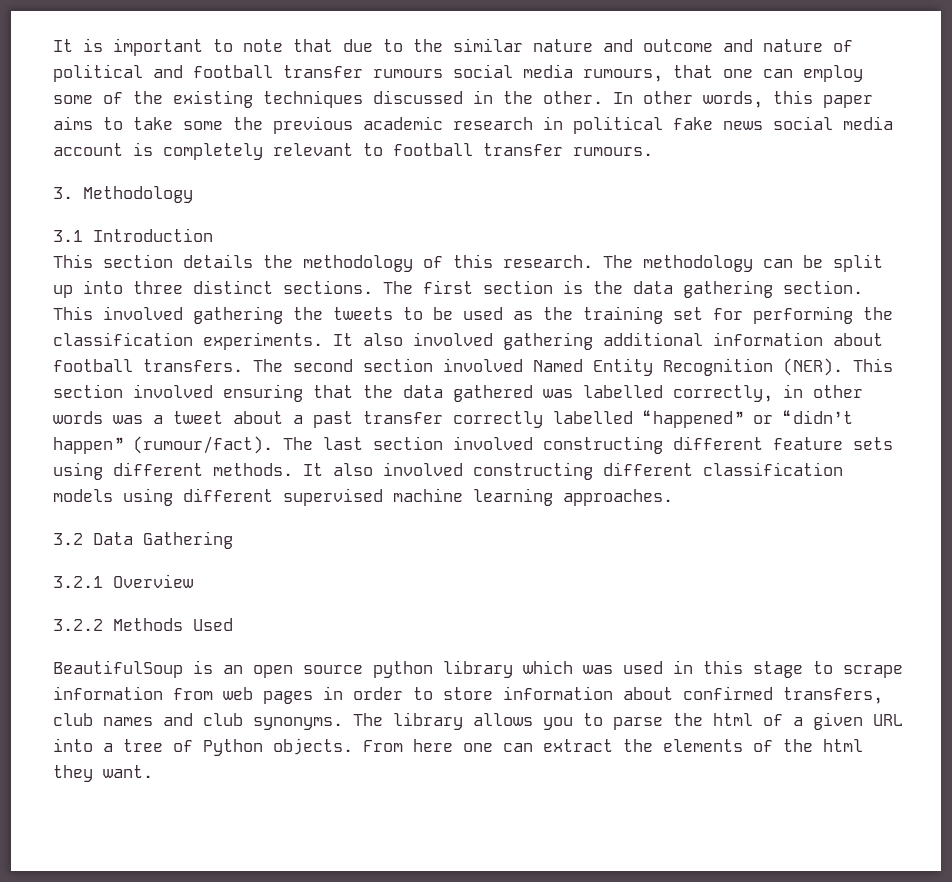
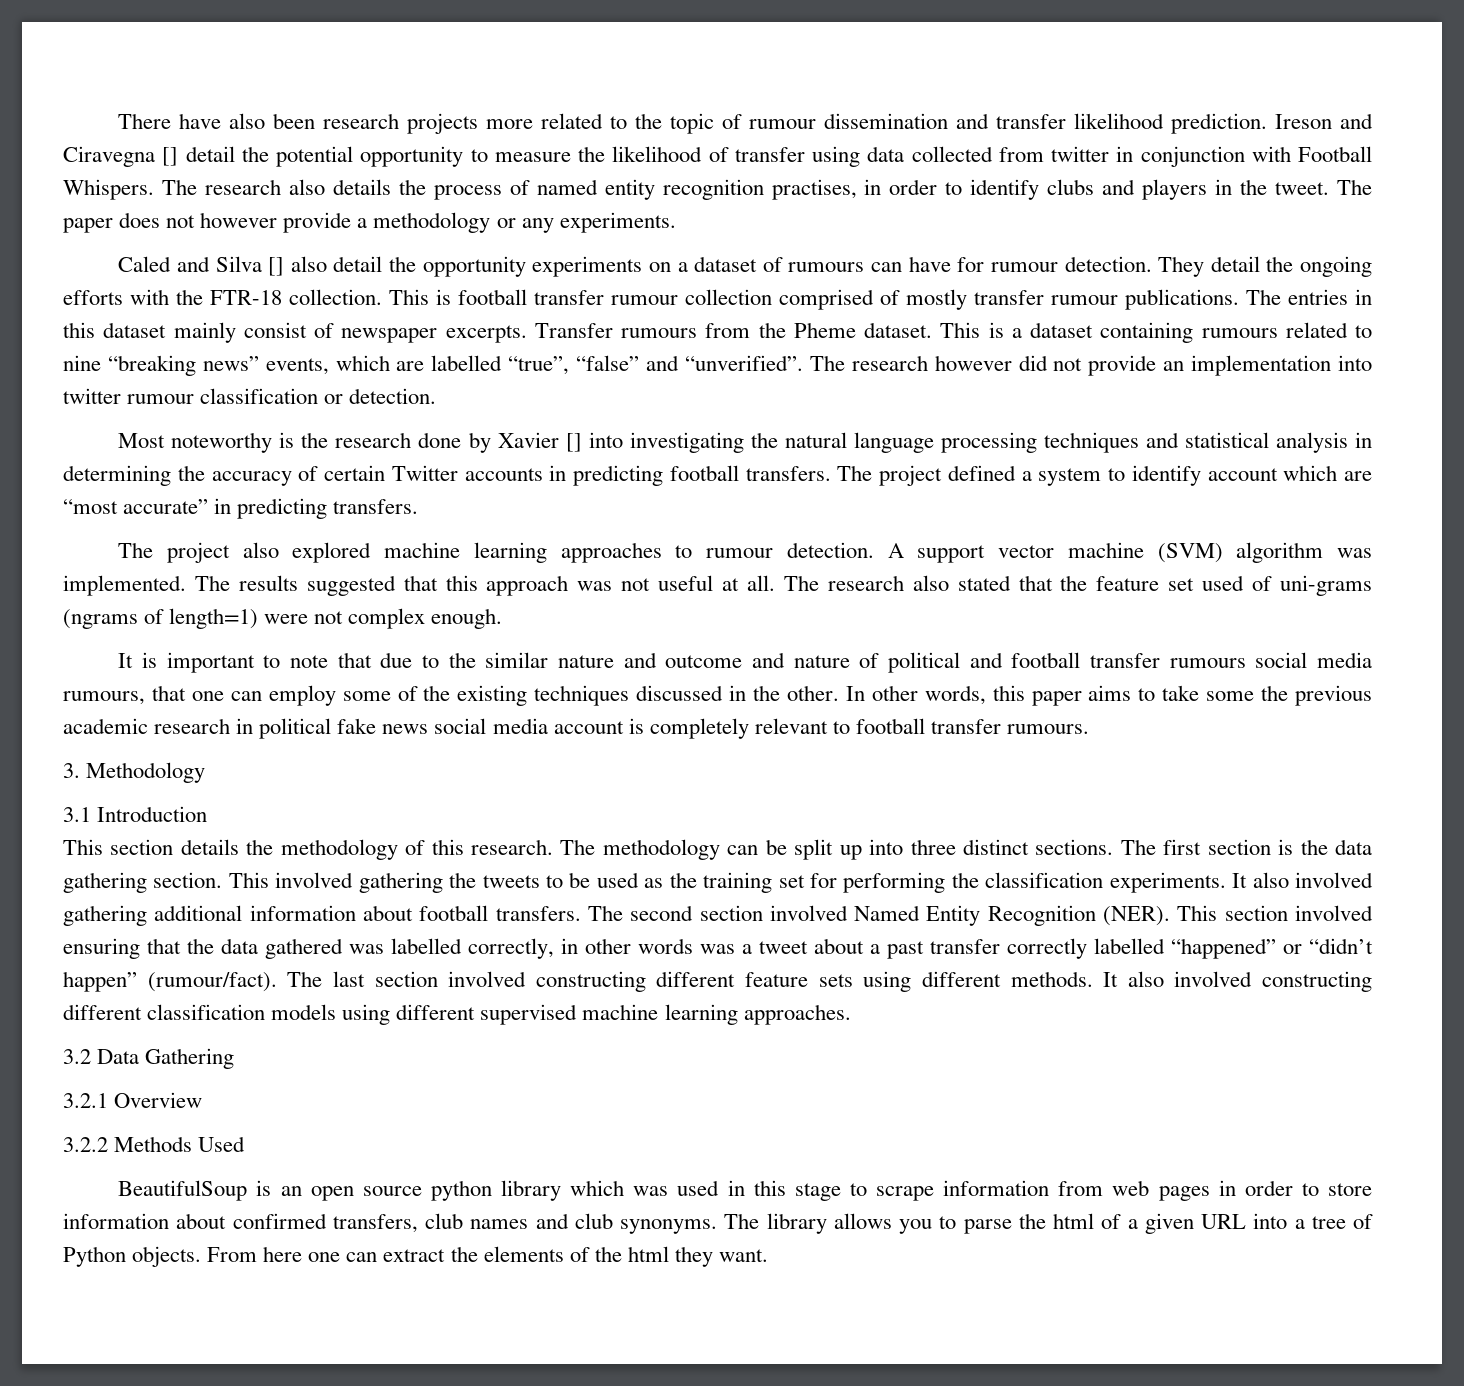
+ There have also been research projects more related to the topic of rumour dissemination and transfer likelihood prediction. Ireson and Ciravegna [] detail the potential opportunity to measure the likelihood of transfer using data collected from twitter in conjunction with Football Whispers. The research also details the process of named entity recognition practises, in order to identify clubs and players in the tweet. The paper does not however provide a methodology or any experiments.
+ Caled and Silva [] also detail the opportunity experiments on a dataset of rumours can have for rumour detection. They detail the ongoing efforts with the FTR-18 collection. This is football transfer rumour collection comprised of mostly transfer rumour publications. The entries in this dataset mainly consist of newspaper excerpts. Transfer rumours from the Pheme dataset. This is a dataset containing rumours related to nine “breaking news” events, which are labelled “true”, “false” and “unverified”. The research however did not provide an implementation into twitter rumour classification or detection.
+ Most noteworthy is the research done by Xavier [] into investigating the natural language processing techniques and statistical analysis in determining the accuracy of certain Twitter accounts in predicting football transfers. The project defined a system to identify account which are “most accurate” in predicting transfers.
+ The project also explored machine learning approaches to rumour detection. A support vector machine (SVM) algorithm was implemented. The results suggested that this approach was not useful at all. The research also stated that the feature set used of uni-grams (ngrams of length=1) were not complex enough.

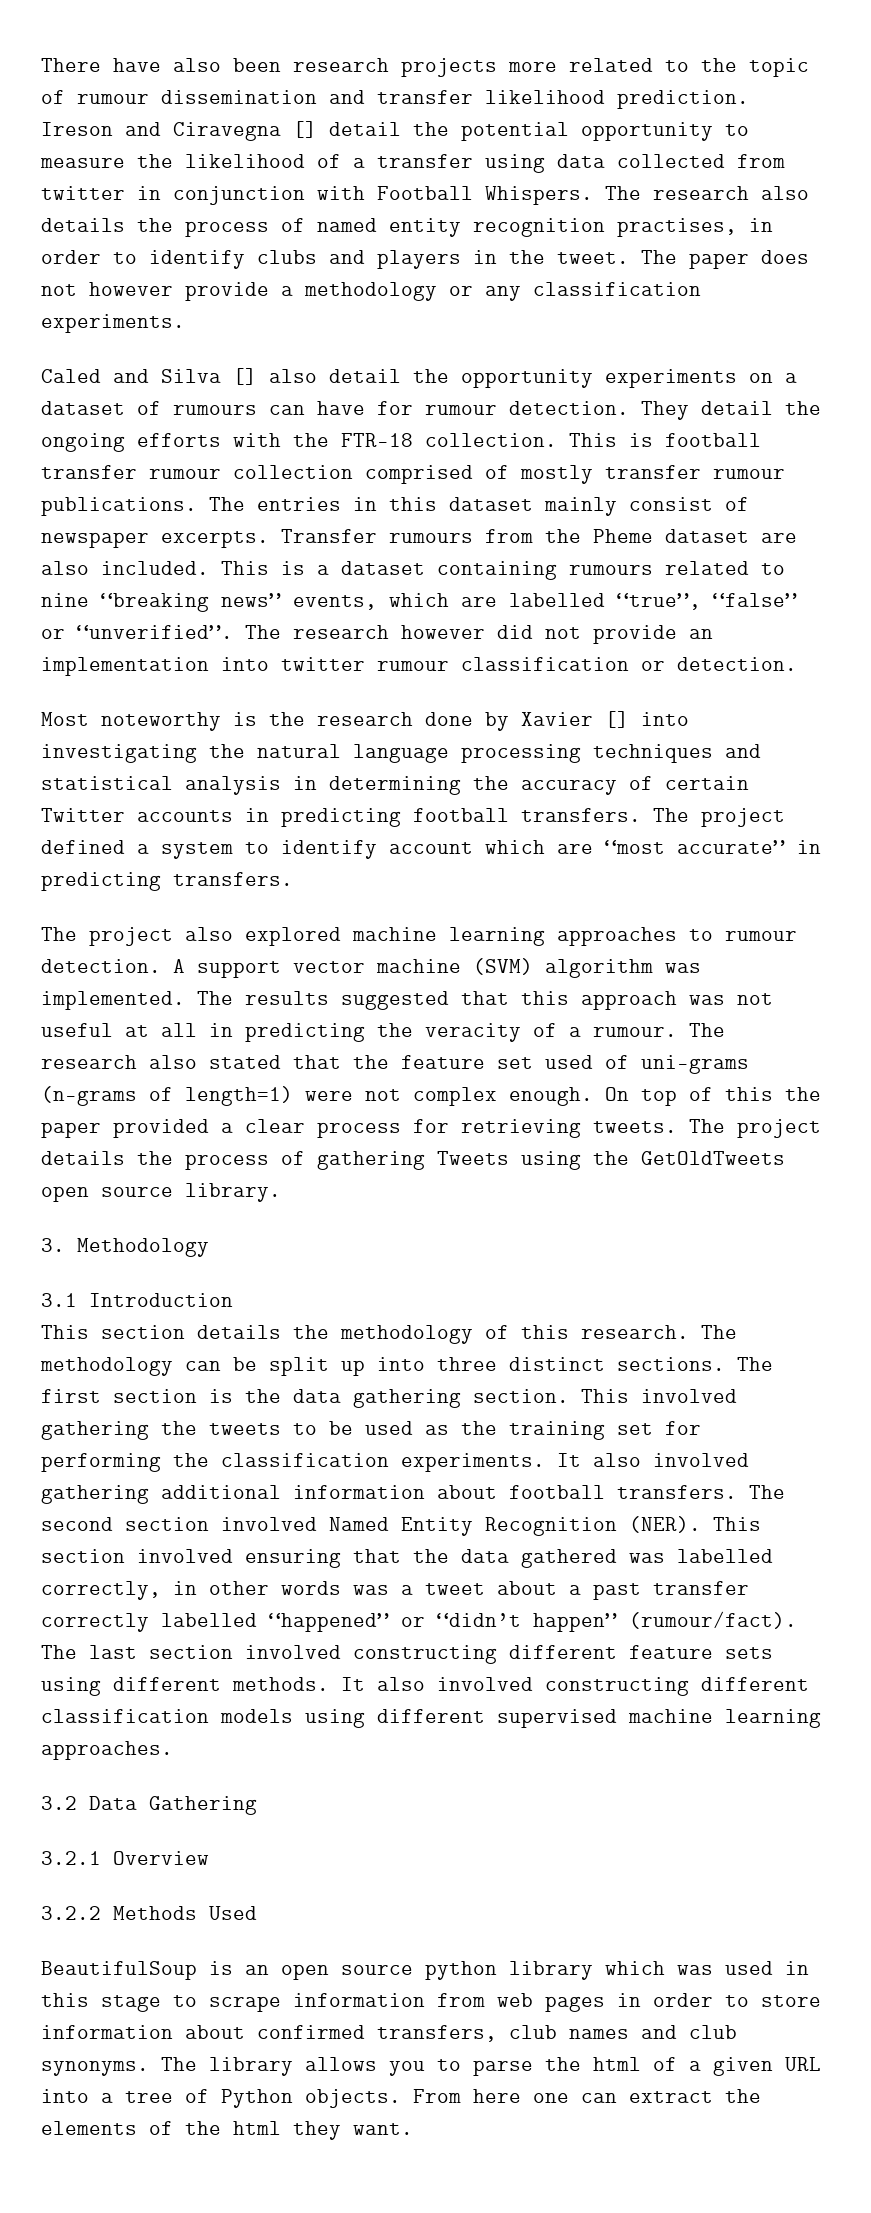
- Ireson and Ciravegna [] detail the potential opportunity to measure the likelihood of transfer using data collected from twitter in conjunction with Football Whispers.
+ Ireson and Ciravegna [] detail the potential opportunity to measure the likelihood of a transfer using data collected from twitter in conjunction with Football Whispers.
- The paper does not however provide a methodology or any experiments.
+ The paper does not however provide a methodology or any classification experiments.
- Transfer rumours from the Pheme dataset.
+ Transfer rumours from the Pheme dataset are also included.
- This is a dataset containing rumours related to nine “breaking news” events, which are labelled “true”, “false” and “unverified”.
+ This is a dataset containing rumours related to nine “breaking news” events, which are labelled “true”, “false” or “unverified”.
- The results suggested that this approach was not useful at all.
+ The results suggested that this approach was not useful at all in predicting the veracity of a rumour.
- The research also stated that the feature set used of uni-grams (ngrams of length=1) were not complex enough.
- It is important to note that due to the similar nature and outcome and nature of political and football transfer rumours social media rumours, that one can employ some of the existing techniques discussed in the other. In other words, this paper aims to take some the previous academic research in political fake news social media account is completely relevant to football transfer rumours.
+ The research also stated that the feature set used of uni-grams (n-grams of length=1) were not complex enough. On top of this the paper provided a clear process for retrieving tweets. The project details the process of gathering Tweets using the GetOldTweets open source library.

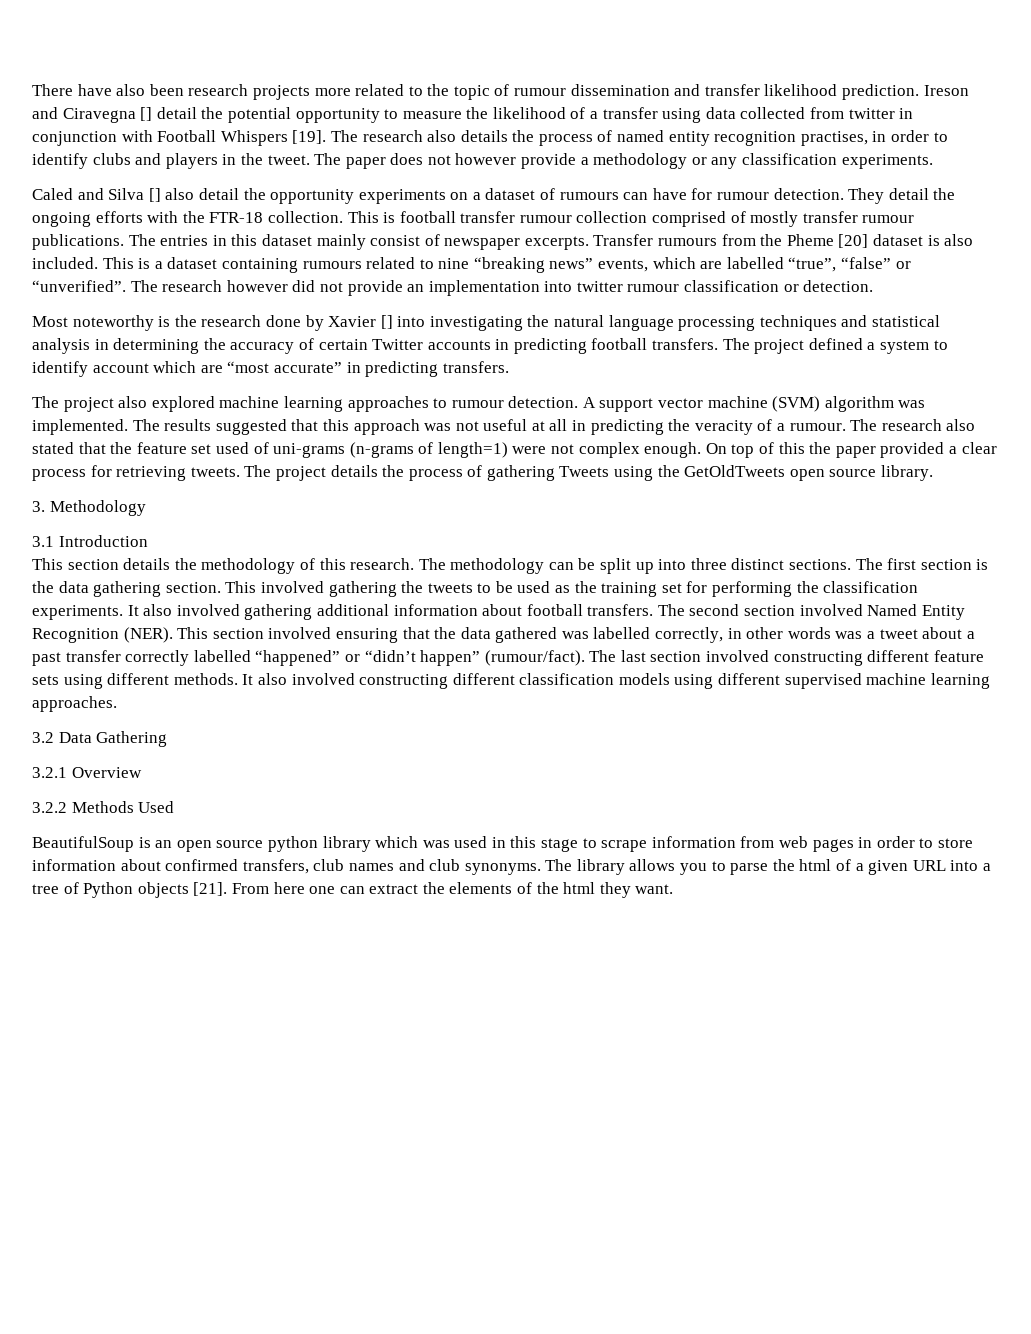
- Ireson and Ciravegna [] detail the potential opportunity to measure the likelihood of a transfer using data collected from twitter in conjunction with Football Whispers.
+ Ireson and Ciravegna [] detail the potential opportunity to measure the likelihood of a transfer using data collected from twitter in conjunction with Football Whispers [19].
- Transfer rumours from the Pheme dataset are also included.
+ Transfer rumours from the Pheme [20] dataset is also included.
- The library allows you to parse the html of a given URL into a tree of Python objects.
+ The library allows you to parse the html of a given URL into a tree of Python objects [21].

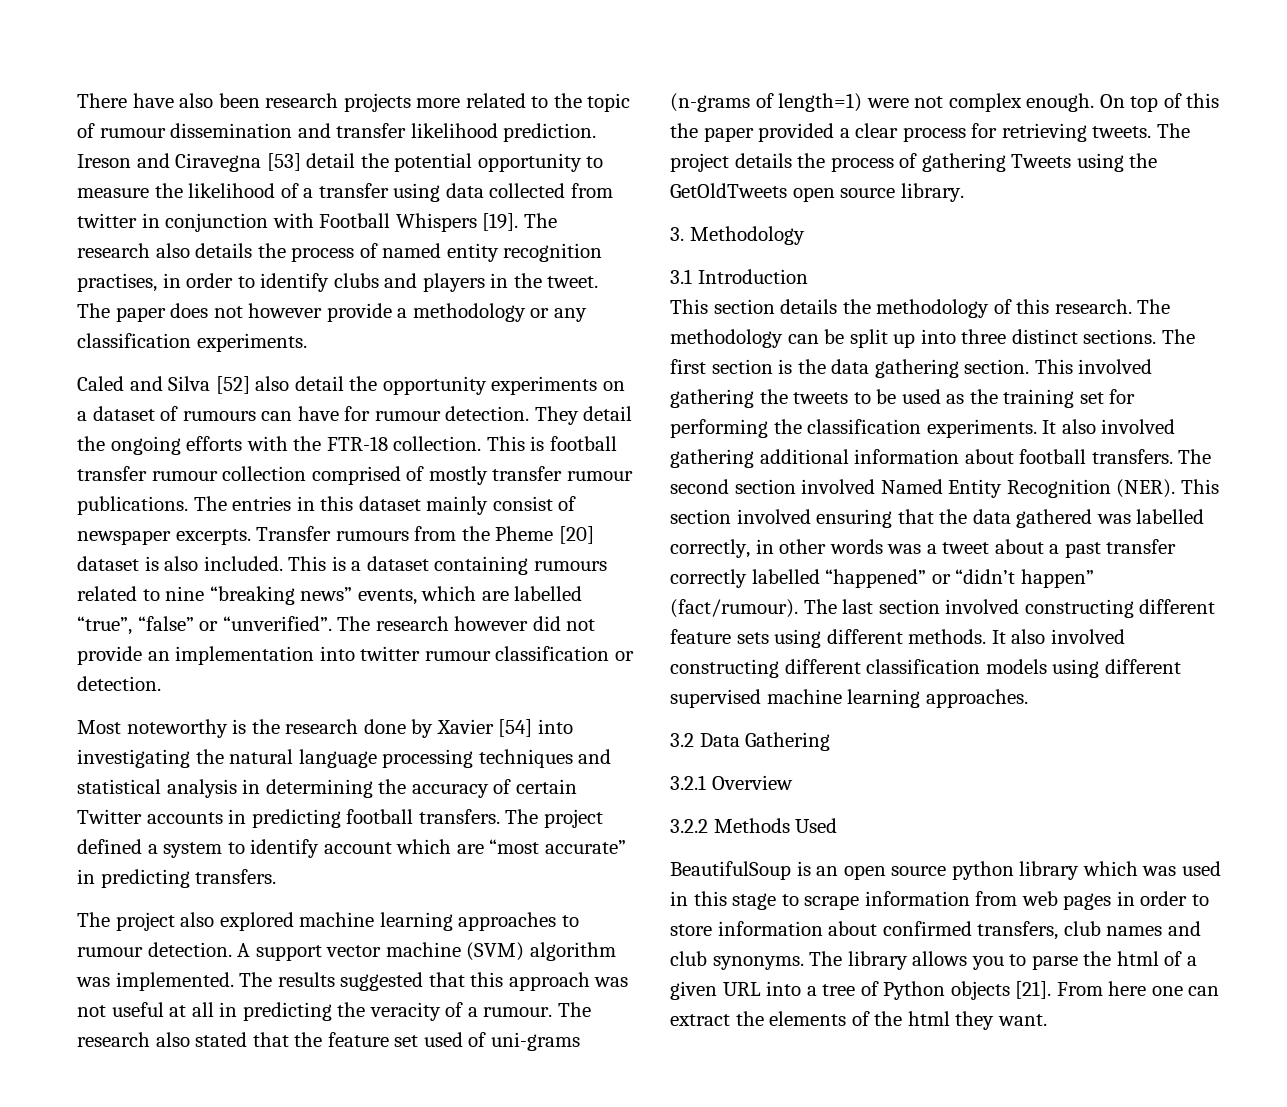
- Ireson and Ciravegna [] detail the potential opportunity to measure the likelihood of a transfer using data collected from twitter in conjunction with Football Whispers [19].
+ Ireson and Ciravegna [53] detail the potential opportunity to measure the likelihood of a transfer using data collected from twitter in conjunction with Football Whispers [19].
- Caled and Silva [] also detail the opportunity experiments on a dataset of rumours can have for rumour detection.
+ Caled and Silva [52] also detail the opportunity experiments on a dataset of rumours can have for rumour detection.
- Most noteworthy is the research done by Xavier [] into investigating the natural language processing techniques and statistical analysis in determining the accuracy of certain Twitter accounts in predicting football transfers.
+ Most noteworthy is the research done by Xavier [54] into investigating the natural language processing techniques and statistical analysis in determining the accuracy of certain Twitter accounts in predicting football transfers.
- This section involved ensuring that the data gathered was labelled correctly, in other words was a tweet about a past transfer correctly labelled “happened” or “didn’t happen” (rumour/fact).
+ This section involved ensuring that the data gathered was labelled correctly, in other words was a tweet about a past transfer correctly labelled “happened” or “didn’t happen” (fact/rumour).

